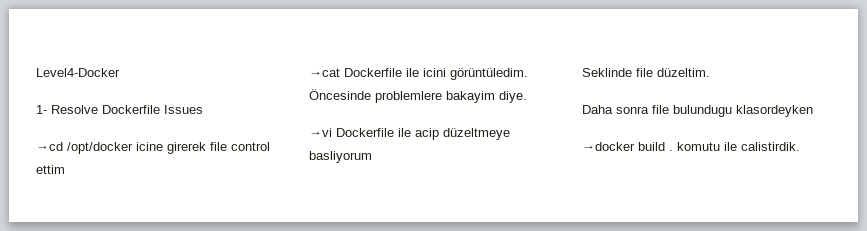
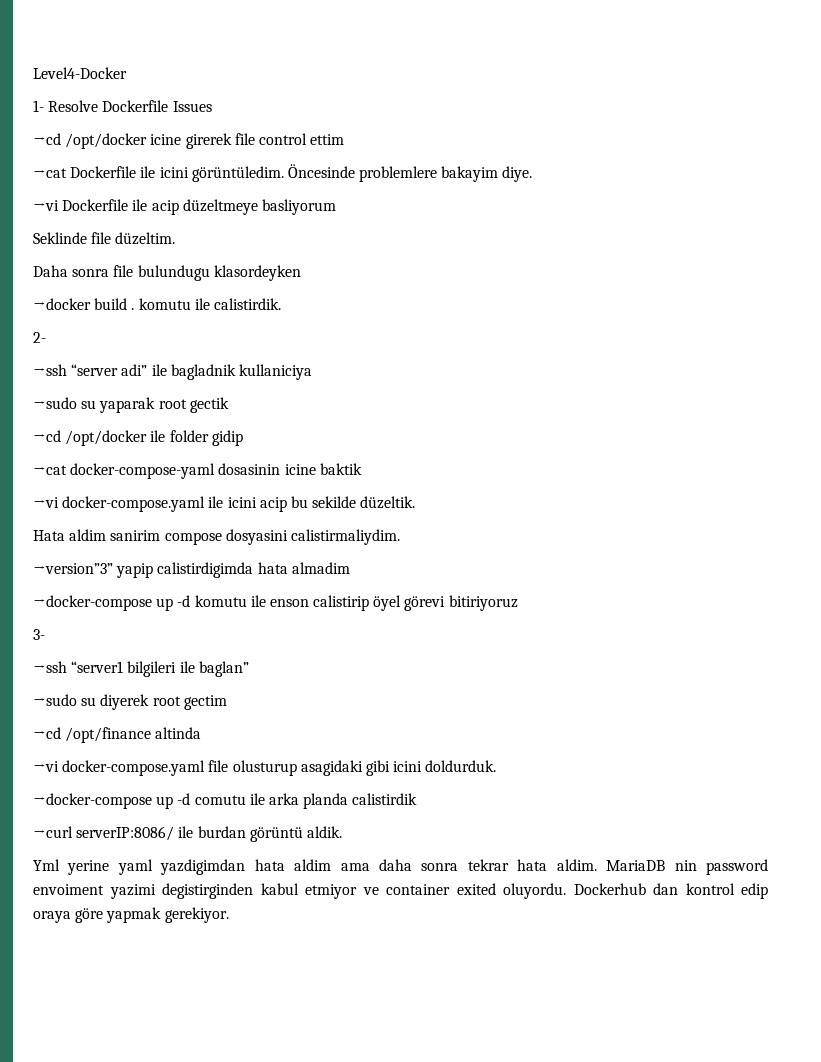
+ 2-
+ →ssh “server adi” ile bagladnik kullaniciya
+ →sudo su yaparak root gectik
+ →cd /opt/docker ile folder gidip
+ →cat docker-compose-yaml dosasinin icine baktik
+ →vi docker-compose.yaml ile icini acip bu sekilde düzeltik.
+ Hata aldim sanirim compose dosyasini calistirmaliydim.
+ →version”3” yapip calistirdigimda hata almadim
+ →docker-compose up -d komutu ile enson calistirip öyel görevi bitiriyoruz
+ 3-
+ →ssh “server1 bilgileri ile baglan”
+ →sudo su diyerek root gectim
+ →cd /opt/finance altinda
+ →vi docker-compose.yaml file olusturup asagidaki gibi icini doldurduk.
+ →docker-compose up -d comutu ile arka planda calistirdik
+ →curl serverIP:8086/ ile burdan görüntü aldik.
+ Yml yerine yaml yazdigimdan hata aldim ama daha sonra tekrar hata aldim. MariaDB nin password envoiment yazimi degistirginden kabul etmiyor ve container exited oluyordu. Dockerhub dan kontrol edip oraya göre yapmak gerekiyor.

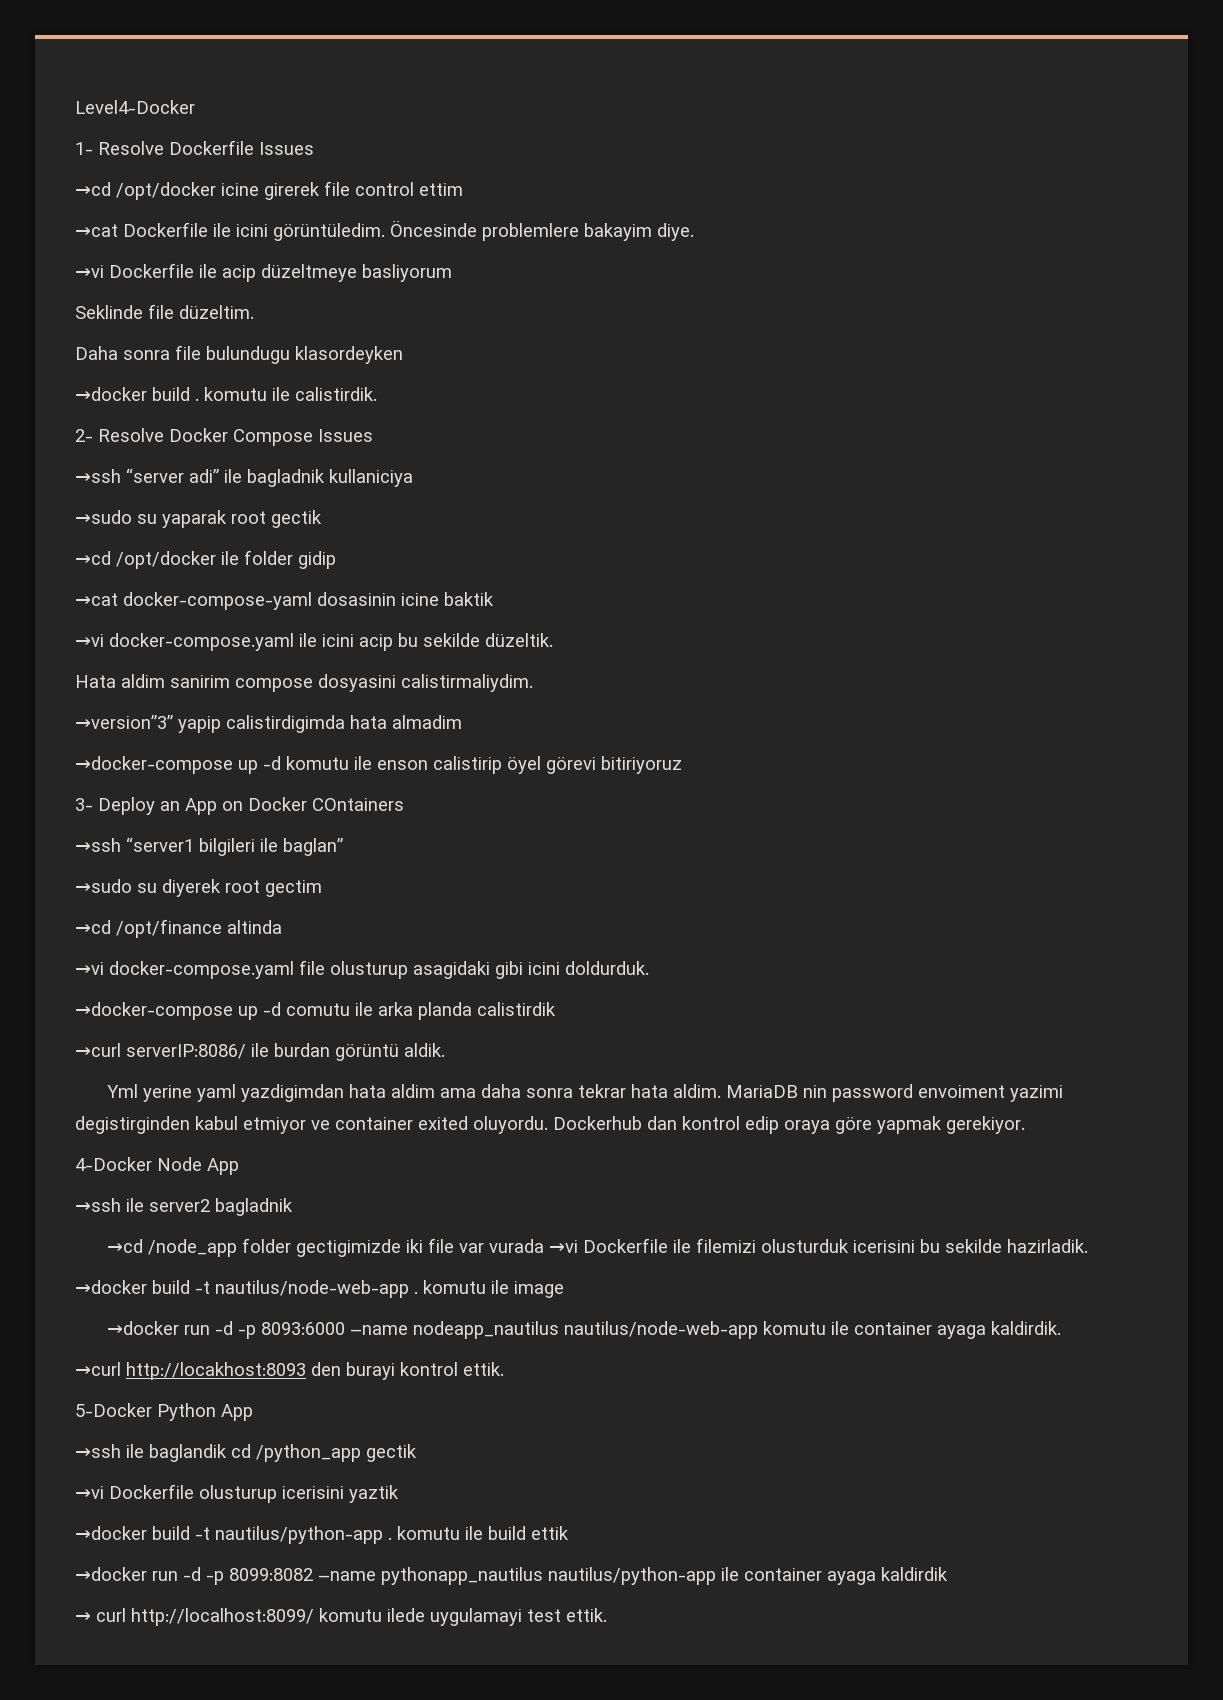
- 2-
+ 2- Resolve Docker Compose Issues
- 3-
+ 3- Deploy an App on Docker COntainers
+ 4-Docker Node App
+ →ssh ile server2 bagladnik
+ →cd /node_app folder gectigimizde iki file var vurada →vi Dockerfile ile filemizi olusturduk icerisini bu sekilde hazirladik.
+ →docker build -t nautilus/node-web-app . komutu ile image
+ →docker run -d -p 8093:6000 –name nodeapp_nautilus nautilus/node-web-app komutu ile container ayaga kaldirdik.
+ →curl http://locakhost:8093 den burayi kontrol ettik.
+ 5-Docker Python App
+ →ssh ile baglandik cd /python_app gectik
+ →vi Dockerfile olusturup icerisini yaztik
+ →docker build -t nautilus/python-app . komutu ile build ettik
+ →docker run -d -p 8099:8082 –name pythonapp_nautilus nautilus/python-app ile container ayaga kaldirdik
+ → curl http://localhost:8099/ komutu ilede uygulamayi test ettik.

